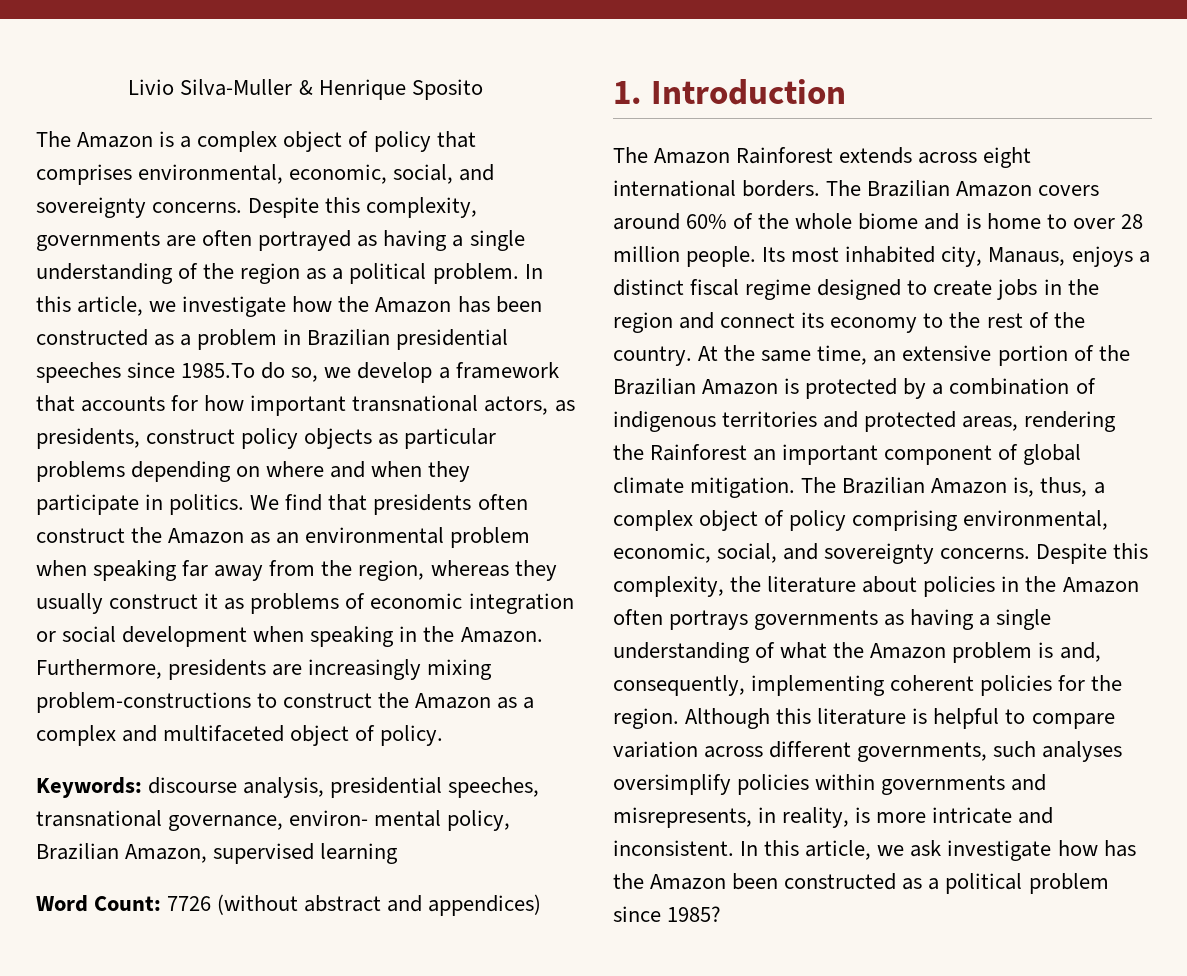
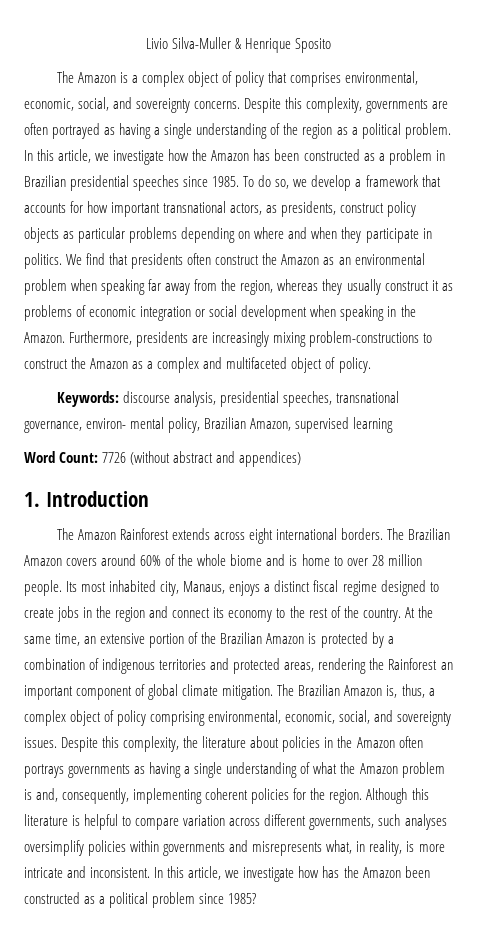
- In this article, we investigate how the Amazon has been constructed as a problem in Brazilian presidential speeches since 1985.To do so, we develop a framework that accounts for how important transnational actors, as presidents, construct policy objects as particular problems depending on where and when they participate in politics.
+ In this article, we investigate how the Amazon has been constructed as a problem in Brazilian presidential speeches since 1985. To do so, we develop a framework that accounts for how important transnational actors, as presidents, construct policy objects as particular problems depending on where and when they participate in politics.
- The Brazilian Amazon is, thus, a complex object of policy comprising environmental, economic, social, and sovereignty concerns.
+ The Brazilian Amazon is, thus, a complex object of policy comprising environmental, economic, social, and sovereignty issues.
- Although this literature is helpful to compare variation across different governments, such analyses oversimplify policies within governments and misrepresents, in reality, is more intricate and inconsistent.
+ Although this literature is helpful to compare variation across different governments, such analyses oversimplify policies within governments and misrepresents what, in reality, is more intricate and inconsistent.
- In this article, we ask investigate how has the Amazon been constructed as a political problem since 1985?
+ In this article, we investigate how has the Amazon been constructed as a political problem since 1985?

